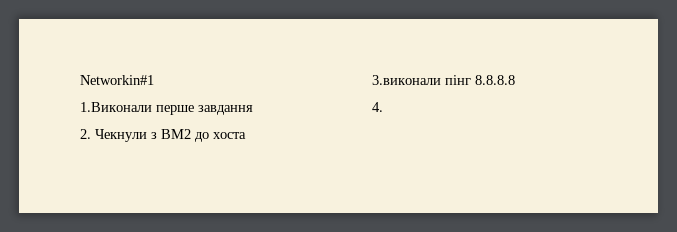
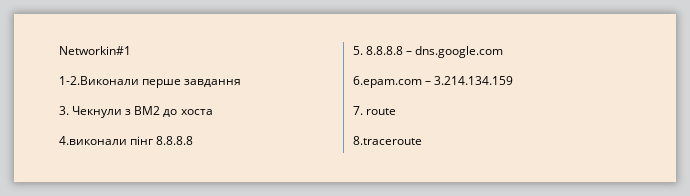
- 1.Виконали перше завдання
+ 1-2.Виконали перше завдання
- 2. Чекнули з ВМ2 до хоста
+ 3. Чекнули з ВМ2 до хоста
- 3.виконали пінг 8.8.8.8
+ 4.виконали пінг 8.8.8.8
- 4.
+ 5. 8.8.8.8 – dns.google.com
+ 6.epam.com – 3.214.134.159
+ 7. route
+ 8.traceroute

